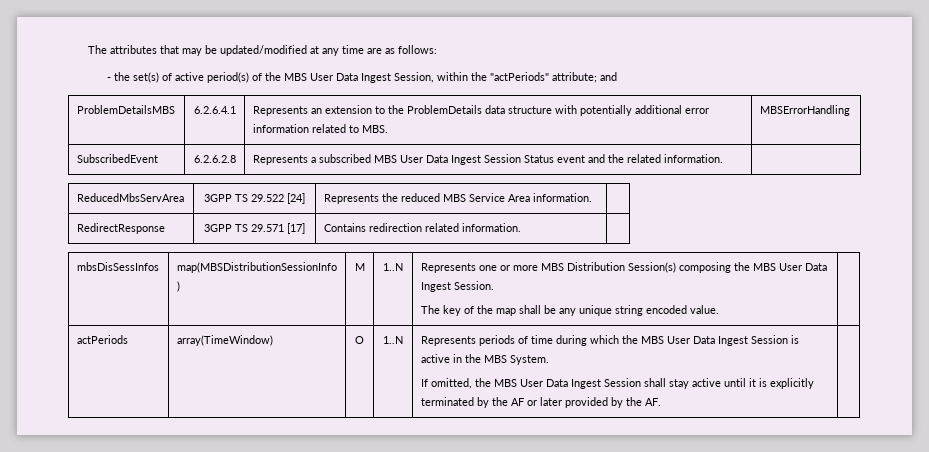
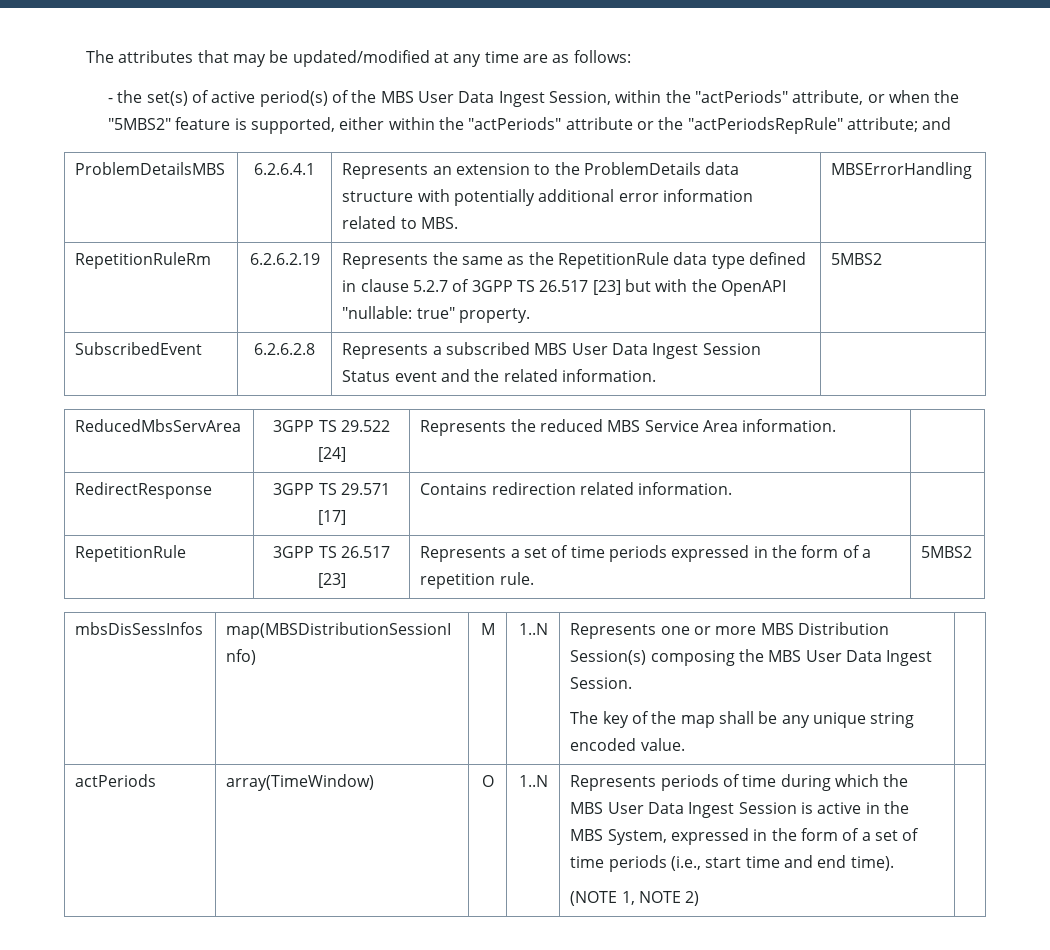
- - the set(s) of active period(s) of the MBS User Data Ingest Session, within the "actPeriods" attribute; and
+ - the set(s) of active period(s) of the MBS User Data Ingest Session, within the "actPeriods" attribute, or when the "5MBS2" feature is supported, either within the "actPeriods" attribute or the "actPeriodsRepRule" attribute; and
+ RepetitionRuleRm | 6.2.6.2.19 | Represents the same as the RepetitionRule data type defined in clause 5.2.7 of 3GPP TS 26.517 [23] but with the OpenAPI "nullable: true" property. | 5MBS2
+ RepetitionRule | 3GPP TS 26.517 [23] | Represents a set of time periods expressed in the form of a repetition rule. | 5MBS2
- Represents periods of time during which the MBS User Data Ingest Session is active in the MBS System.
- If omitted, the MBS User Data Ingest Session shall stay active until it is explicitly terminated by the AF or later provided by the AF.
+ Represents periods of time during which the MBS User Data Ingest Session is active in the MBS System, expressed in the form of a set of time periods (i.e., start time and end time).
+ (NOTE 1, NOTE 2)

